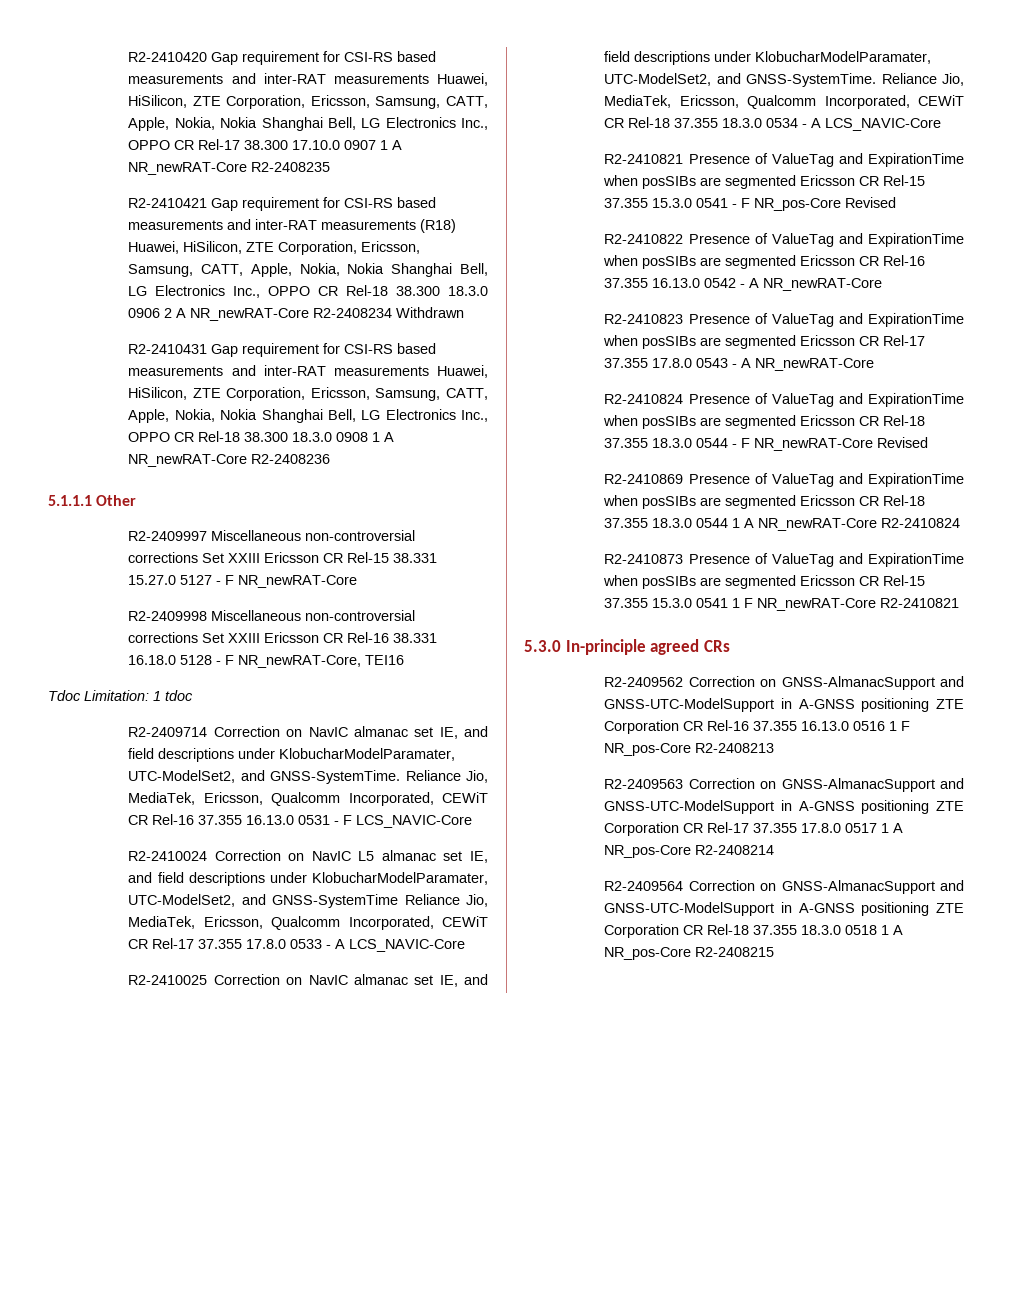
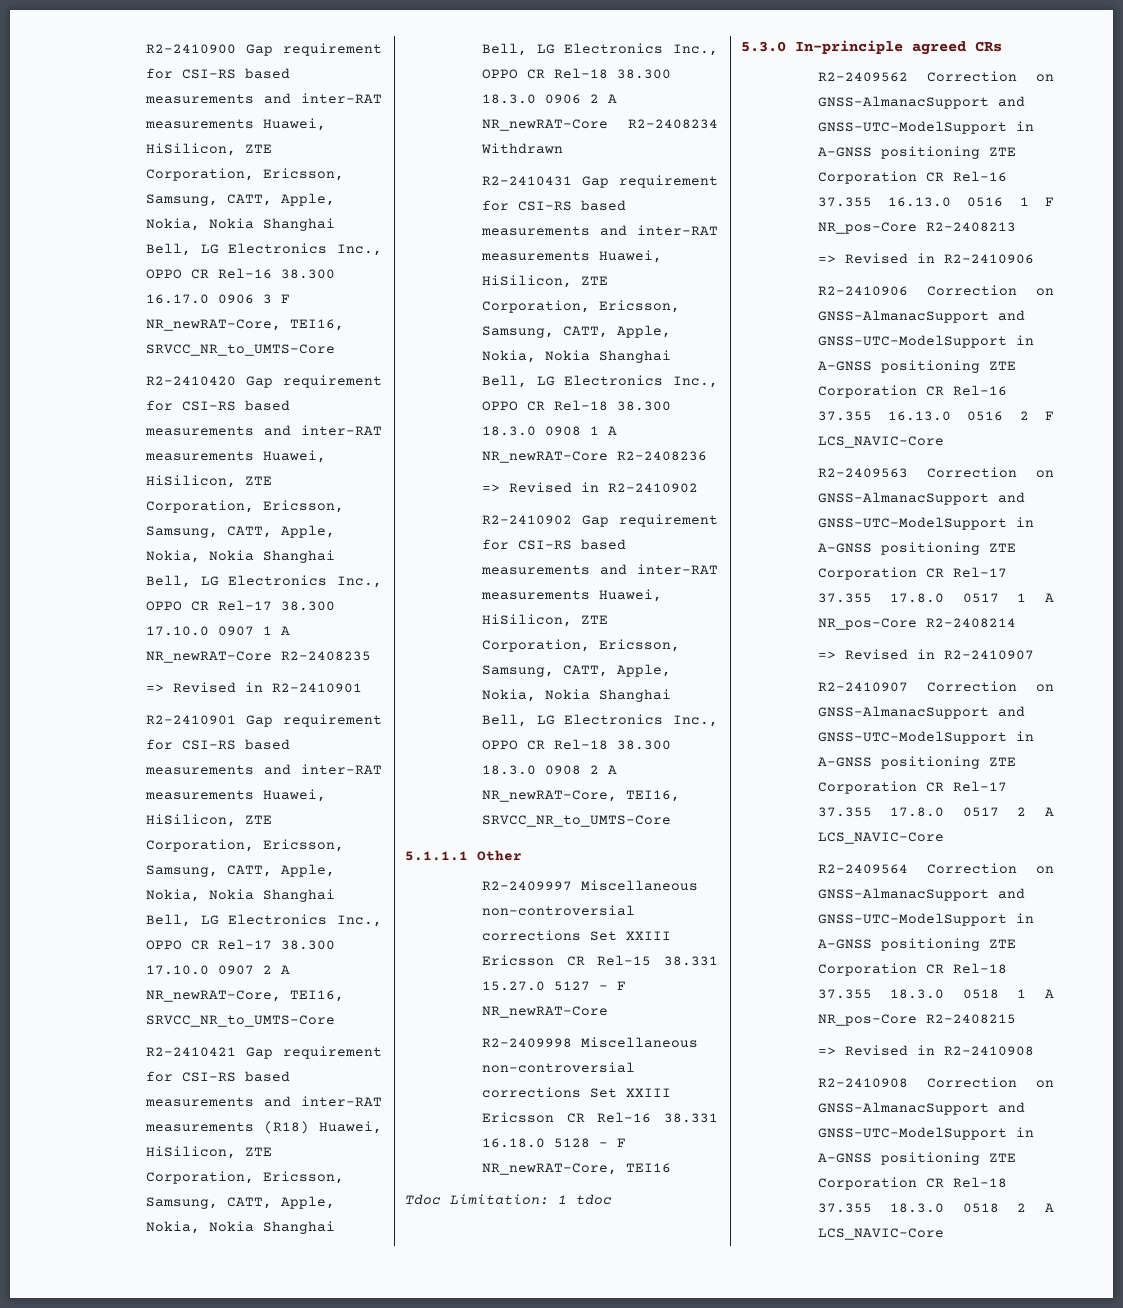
+ R2-2410900 Gap requirement for CSI-RS based measurements and inter-RAT measurements Huawei, HiSilicon, ZTE Corporation, Ericsson, Samsung, CATT, Apple, Nokia, Nokia Shanghai Bell, LG Electronics Inc., OPPO CR Rel-16 38.300 16.17.0 0906 3 F NR_newRAT-Core, TEI16, SRVCC_NR_to_UMTS-Core
+ => Revised in R2-2410901
+ R2-2410901 Gap requirement for CSI-RS based measurements and inter-RAT measurements Huawei, HiSilicon, ZTE Corporation, Ericsson, Samsung, CATT, Apple, Nokia, Nokia Shanghai Bell, LG Electronics Inc., OPPO CR Rel-17 38.300 17.10.0 0907 2 A NR_newRAT-Core, TEI16, SRVCC_NR_to_UMTS-Core
+ => Revised in R2-2410902
+ R2-2410902 Gap requirement for CSI-RS based measurements and inter-RAT measurements Huawei, HiSilicon, ZTE Corporation, Ericsson, Samsung, CATT, Apple, Nokia, Nokia Shanghai Bell, LG Electronics Inc., OPPO CR Rel-18 38.300 18.3.0 0908 2 A NR_newRAT-Core, TEI16, SRVCC_NR_to_UMTS-Core
- R2-2409714 Correction on NavIC almanac set IE, and field descriptions under KlobucharModelParamater, UTC-ModelSet2, and GNSS-SystemTime. Reliance Jio, MediaTek, Ericsson, Qualcomm Incorporated, CEWiT CR Rel-16 37.355 16.13.0 0531 - F LCS_NAVIC-Core
- R2-2410024 Correction on NavIC L5 almanac set IE, and field descriptions under KlobucharModelParamater, UTC-ModelSet2, and GNSS-SystemTime Reliance Jio, MediaTek, Ericsson, Qualcomm Incorporated, CEWiT CR Rel-17 37.355 17.8.0 0533 - A LCS_NAVIC-Core
- R2-2410025 Correction on NavIC almanac set IE, and field descriptions under KlobucharModelParamater, UTC-ModelSet2, and GNSS-SystemTime. Reliance Jio, MediaTek, Ericsson, Qualcomm Incorporated, CEWiT CR Rel-18 37.355 18.3.0 0534 - A LCS_NAVIC-Core
- R2-2410821 Presence of ValueTag and ExpirationTime when posSIBs are segmented Ericsson CR Rel-15 37.355 15.3.0 0541 - F NR_pos-Core Revised
- R2-2410822 Presence of ValueTag and ExpirationTime when posSIBs are segmented Ericsson CR Rel-16 37.355 16.13.0 0542 - A NR_newRAT-Core
- R2-2410823 Presence of ValueTag and ExpirationTime when posSIBs are segmented Ericsson CR Rel-17 37.355 17.8.0 0543 - A NR_newRAT-Core
- R2-2410824 Presence of ValueTag and ExpirationTime when posSIBs are segmented Ericsson CR Rel-18 37.355 18.3.0 0544 - F NR_newRAT-Core Revised
- R2-2410869 Presence of ValueTag and ExpirationTime when posSIBs are segmented Ericsson CR Rel-18 37.355 18.3.0 0544 1 A NR_newRAT-Core R2-2410824
- R2-2410873 Presence of ValueTag and ExpirationTime when posSIBs are segmented Ericsson CR Rel-15 37.355 15.3.0 0541 1 F NR_newRAT-Core R2-2410821
+ => Revised in R2-2410906
+ R2-2410906 Correction on GNSS-AlmanacSupport and GNSS-UTC-ModelSupport in A-GNSS positioning ZTE Corporation CR Rel-16 37.355 16.13.0 0516 2 F LCS_NAVIC-Core
+ => Revised in R2-2410907
+ R2-2410907 Correction on GNSS-AlmanacSupport and GNSS-UTC-ModelSupport in A-GNSS positioning ZTE Corporation CR Rel-17 37.355 17.8.0 0517 2 A LCS_NAVIC-Core
+ => Revised in R2-2410908
+ R2-2410908 Correction on GNSS-AlmanacSupport and GNSS-UTC-ModelSupport in A-GNSS positioning ZTE Corporation CR Rel-18 37.355 18.3.0 0518 2 A LCS_NAVIC-Core

